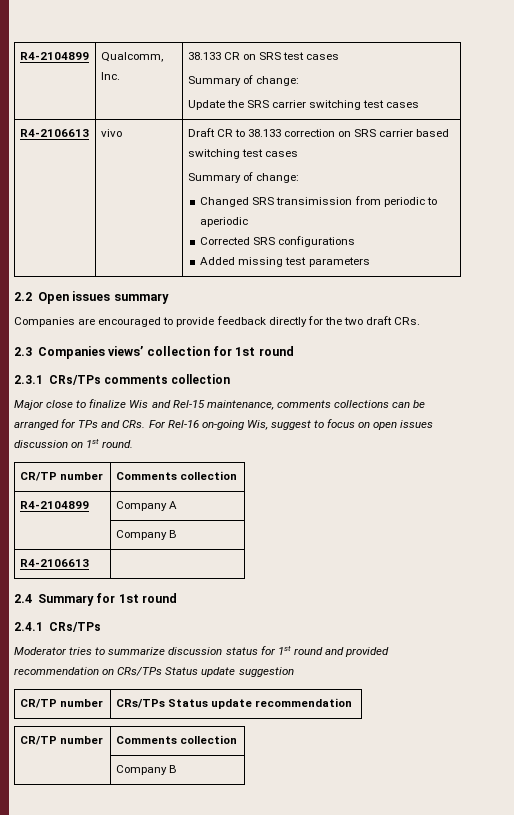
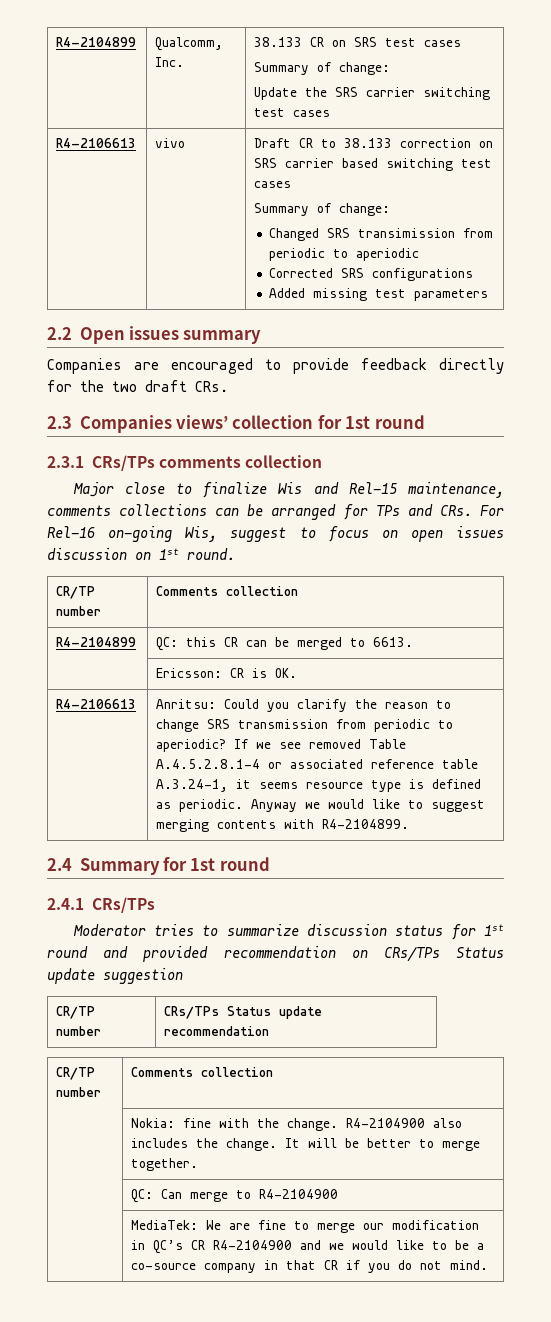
- R4-2104899 | Company A
- | Company B
- R4-2106613 |
+ R4-2104899 | QC: this CR can be merged to 6613.
+ | Ericsson: CR is OK.
+ R4-2106613 | Anritsu: Could you clarify the reason to change SRS transmission from periodic to aperiodic? If we see removed Table A.4.5.2.8.1-4 or associated reference table A.3.24-1, it seems resource type is defined as periodic. Anyway we would like to suggest merging contents with R4-2104899.
  CR/TP number | CRs/TPs Status update recommendation
  CR/TP number | Comments collection
- | Company B
+ | Nokia: fine with the change. R4-2104900 also includes the change. It will be better to merge together.
+ | QC: Can merge to R4-2104900
+ | MediaTek: We are fine to merge our modification in QC’s CR R4-2104900 and we would like to be a co-source company in that CR if you do not mind.

